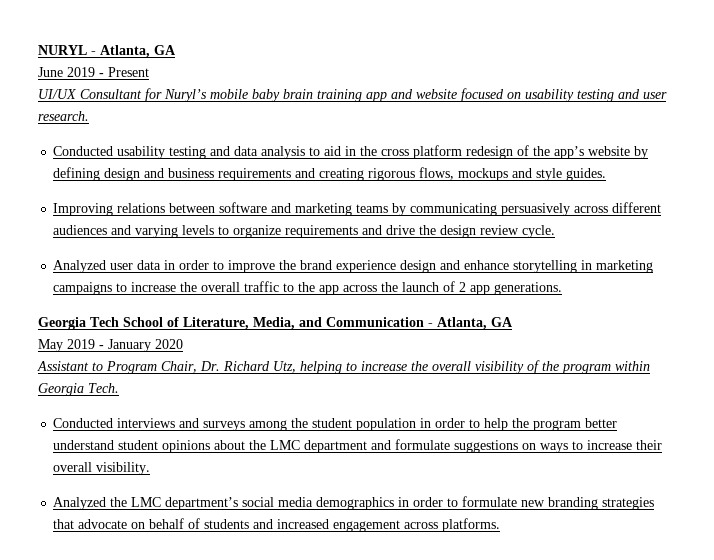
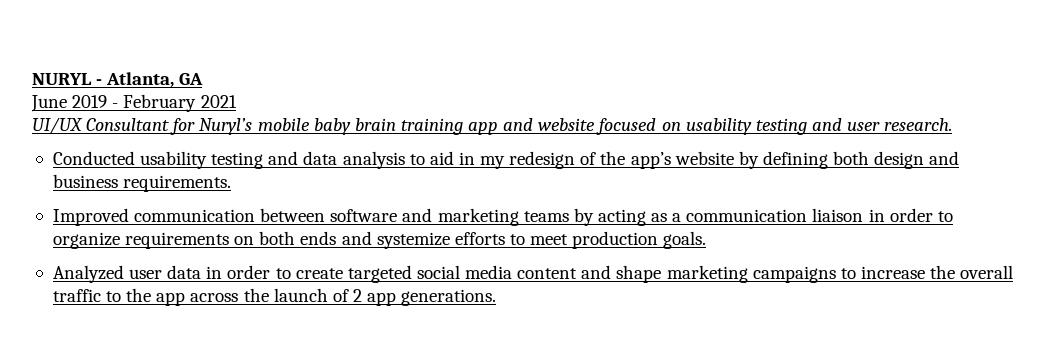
- June 2019 - Present
+ June 2019 - February 2021
- Conducted usability testing and data analysis to aid in the cross platform redesign of the app’s website by defining design and business requirements and creating rigorous flows, mockups and style guides.
- Improving relations between software and marketing teams by communicating persuasively across different audiences and varying levels to organize requirements and drive the design review cycle.
+ Conducted usability testing and data analysis to aid in my redesign of the app’s website by defining both design and business requirements.
+ Improved communication between software and marketing teams by acting as a communication liaison in order to organize requirements on both ends and systemize efforts to meet production goals.
- Analyzed user data in order to improve the brand experience design and enhance storytelling in marketing campaigns to increase the overall traffic to the app across the launch of 2 app generations.
+ Analyzed user data in order to create targeted social media content and shape marketing campaigns to increase the overall traffic to the app across the launch of 2 app generations.
- Georgia Tech School of Literature, Media, and Communication - Atlanta, GA
- May 2019 - January 2020
- Assistant to Program Chair, Dr. Richard Utz, helping to increase the overall visibility of the program within Georgia Tech.
- Conducted interviews and surveys among the student population in order to help the program better understand student opinions about the LMC department and formulate suggestions on ways to increase their overall visibility.
- Analyzed the LMC department’s social media demographics in order to formulate new branding strategies that advocate on behalf of students and increased engagement across platforms.

